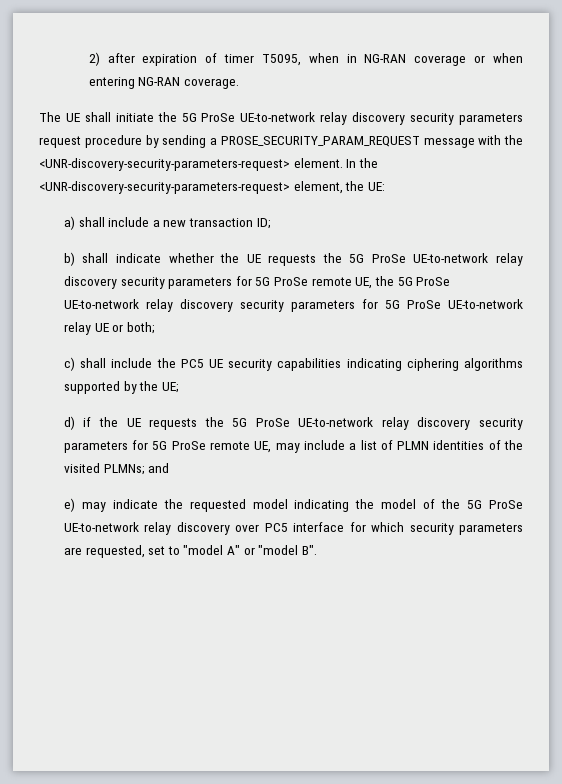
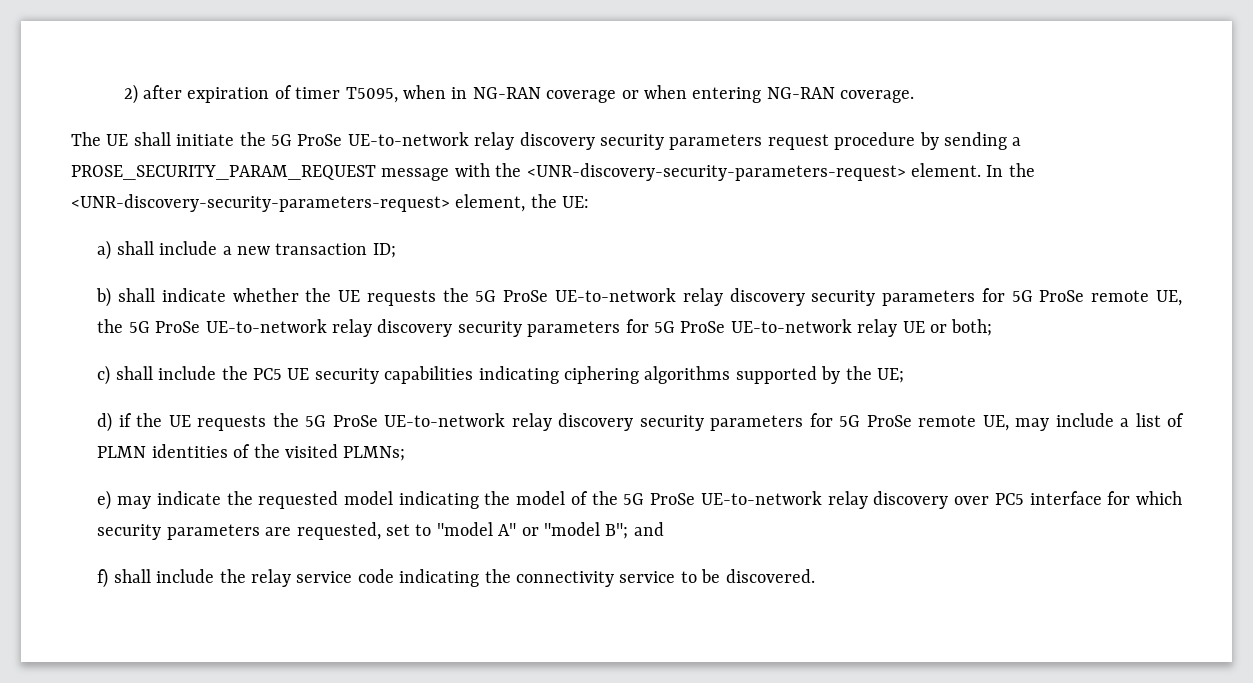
- d) if the UE requests the 5G ProSe UE-to-network relay discovery security parameters for 5G ProSe remote UE, may include a list of PLMN identities of the visited PLMNs; and
+ d) if the UE requests the 5G ProSe UE-to-network relay discovery security parameters for 5G ProSe remote UE, may include a list of PLMN identities of the visited PLMNs;
- e) may indicate the requested model indicating the model of the 5G ProSe UE-to-network relay discovery over PC5 interface for which security parameters are requested, set to "model A" or "model B".
+ e) may indicate the requested model indicating the model of the 5G ProSe UE-to-network relay discovery over PC5 interface for which security parameters are requested, set to "model A" or "model B"; and
+ f) shall include the relay service code indicating the connectivity service to be discovered.

